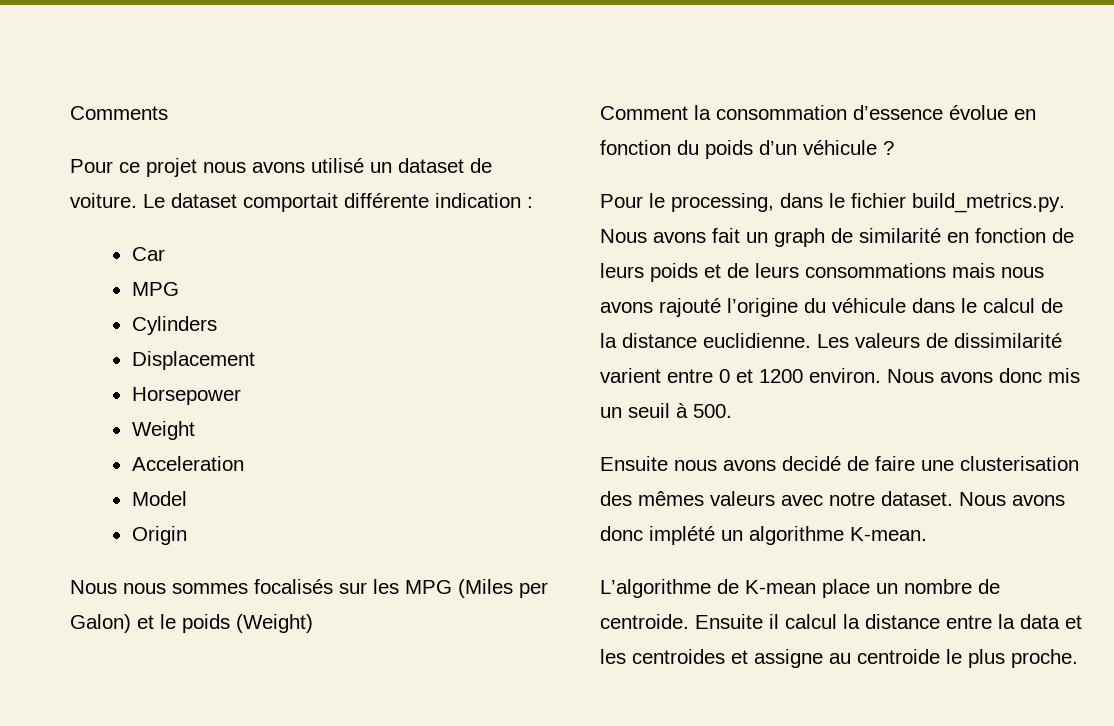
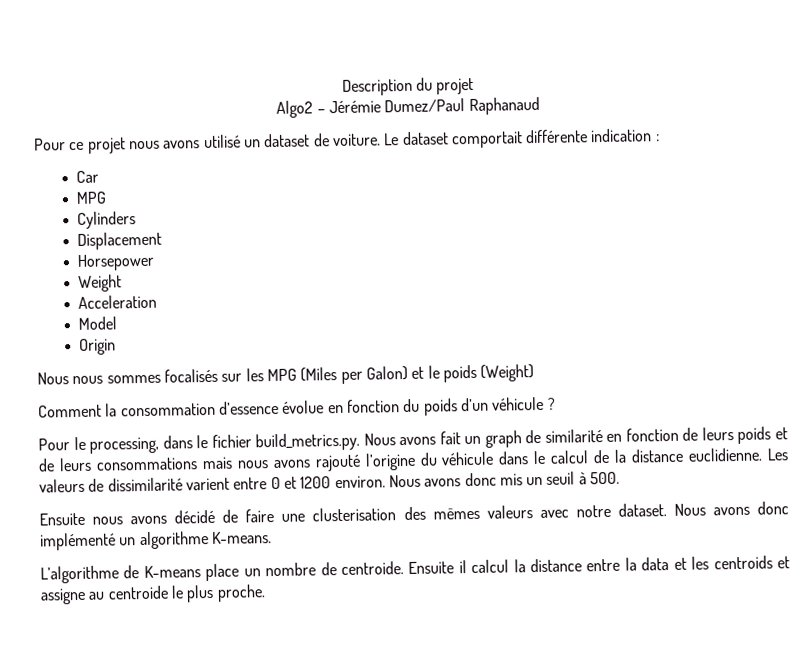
- Comments
+ Description du projet
+ Algo2 – Jérémie Dumez/Paul Raphanaud
- Ensuite nous avons decidé de faire une clusterisation des mêmes valeurs avec notre dataset.
+ Ensuite nous avons décidé de faire une clusterisation des mêmes valeurs avec notre dataset.
- Nous avons donc implété un algorithme K-mean.
+ Nous avons donc implémenté un algorithme K-means.
- L’algorithme de K-mean place un nombre de centroide.
+ L’algorithme de K-means place un nombre de centroide.
- Ensuite il calcul la distance entre la data et les centroides et assigne au centroide le plus proche.
+ Ensuite il calcul la distance entre la data et les centroids et assigne au centroide le plus proche.

